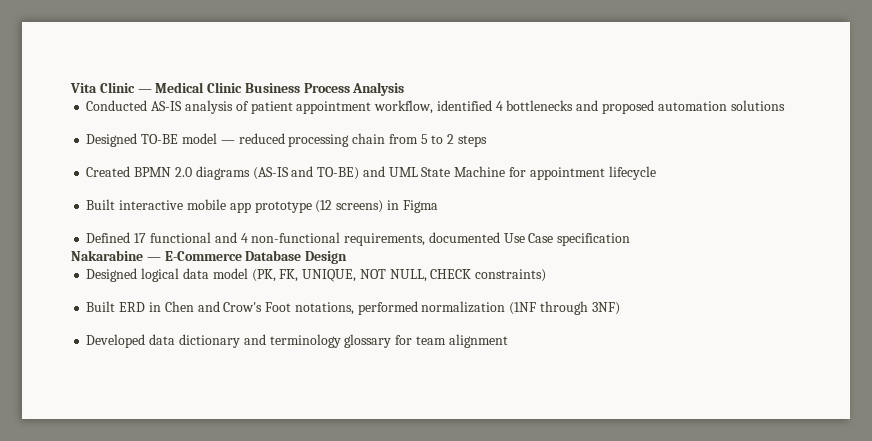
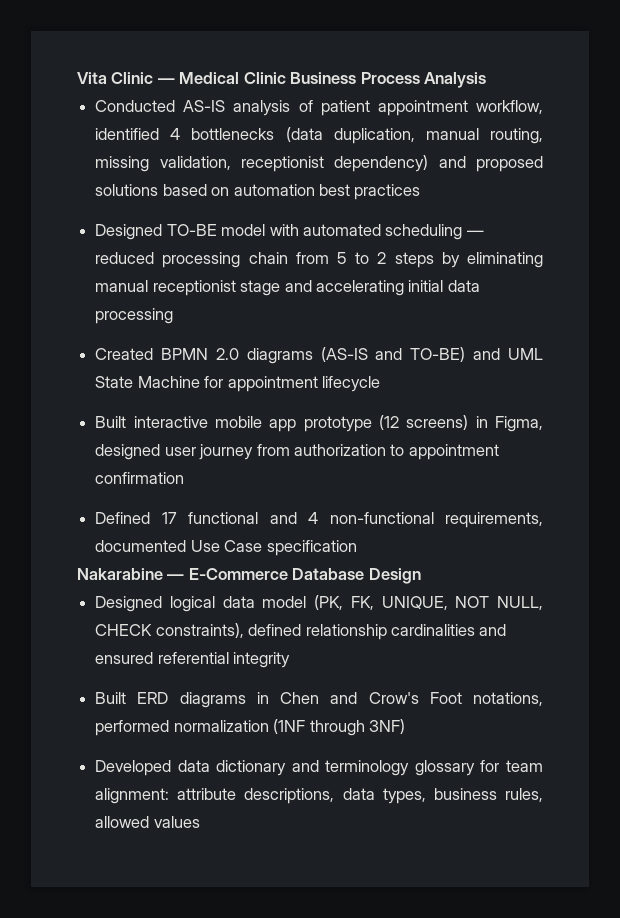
- Conducted AS-IS analysis of patient appointment workflow, identified 4 bottlenecks and proposed automation solutions
+ Conducted AS-IS analysis of patient appointment workflow, identified 4 bottlenecks (data duplication, manual routing, missing validation, receptionist dependency) and proposed solutions based on automation best practices
- Designed TO-BE model — reduced processing chain from 5 to 2 steps
+ Designed TO-BE model with automated scheduling — reduced processing chain from 5 to 2 steps by eliminating manual receptionist stage and accelerating initial data processing
- Built interactive mobile app prototype (12 screens) in Figma
+ Built interactive mobile app prototype (12 screens) in Figma, designed user journey from authorization to appointment confirmation
- Designed logical data model (PK, FK, UNIQUE, NOT NULL, CHECK constraints)
+ Designed logical data model (PK, FK, UNIQUE, NOT NULL, CHECK constraints), defined relationship cardinalities and ensured referential integrity
- Built ERD in Chen and Crow's Foot notations, performed normalization (1NF through 3NF)
+ Built ERD diagrams in Chen and Crow's Foot notations, performed normalization (1NF through 3NF)
- Developed data dictionary and terminology glossary for team alignment
+ Developed data dictionary and terminology glossary for team alignment: attribute descriptions, data types, business rules, allowed values

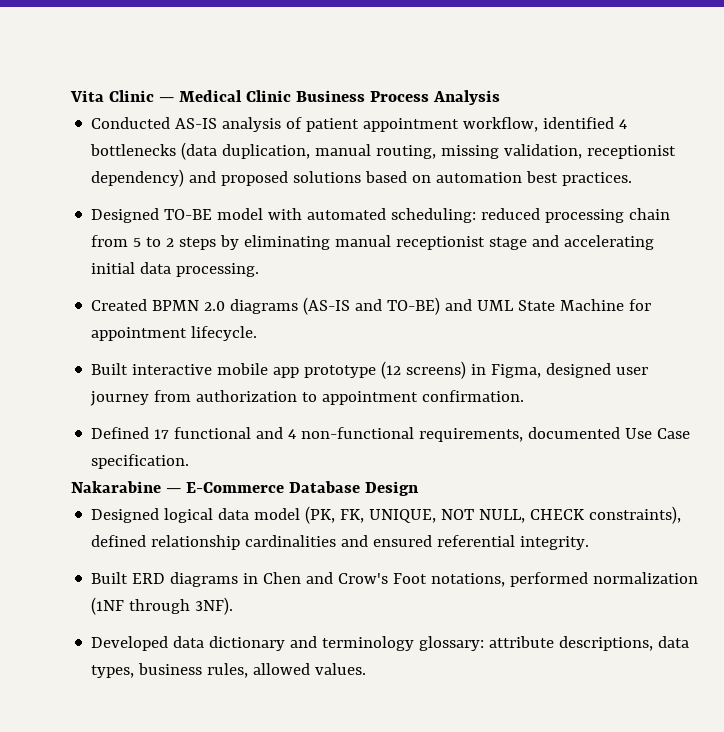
- Conducted AS-IS analysis of patient appointment workflow, identified 4 bottlenecks (data duplication, manual routing, missing validation, receptionist dependency) and proposed solutions based on automation best practices
+ Conducted AS-IS analysis of patient appointment workflow, identified 4 bottlenecks (data duplication, manual routing, missing validation, receptionist dependency) and proposed solutions based on automation best practices.
- Designed TO-BE model with automated scheduling — reduced processing chain from 5 to 2 steps by eliminating manual receptionist stage and accelerating initial data processing
+ Designed TO-BE model with automated scheduling: reduced processing chain from 5 to 2 steps by eliminating manual receptionist stage and accelerating initial data processing.
- Created BPMN 2.0 diagrams (AS-IS and TO-BE) and UML State Machine for appointment lifecycle
+ Created BPMN 2.0 diagrams (AS-IS and TO-BE) and UML State Machine for appointment lifecycle.
- Built interactive mobile app prototype (12 screens) in Figma, designed user journey from authorization to appointment confirmation
+ Built interactive mobile app prototype (12 screens) in Figma, designed user journey from authorization to appointment confirmation.
- Defined 17 functional and 4 non-functional requirements, documented Use Case specification
+ Defined 17 functional and 4 non-functional requirements, documented Use Case specification.
- Designed logical data model (PK, FK, UNIQUE, NOT NULL, CHECK constraints), defined relationship cardinalities and ensured referential integrity
+ Designed logical data model (PK, FK, UNIQUE, NOT NULL, CHECK constraints), defined relationship cardinalities and ensured referential integrity.
- Built ERD diagrams in Chen and Crow's Foot notations, performed normalization (1NF through 3NF)
+ Built ERD diagrams in Chen and Crow's Foot notations, performed normalization (1NF through 3NF).
- Developed data dictionary and terminology glossary for team alignment: attribute descriptions, data types, business rules, allowed values
+ Developed data dictionary and terminology glossary: attribute descriptions, data types, business rules, allowed values.

